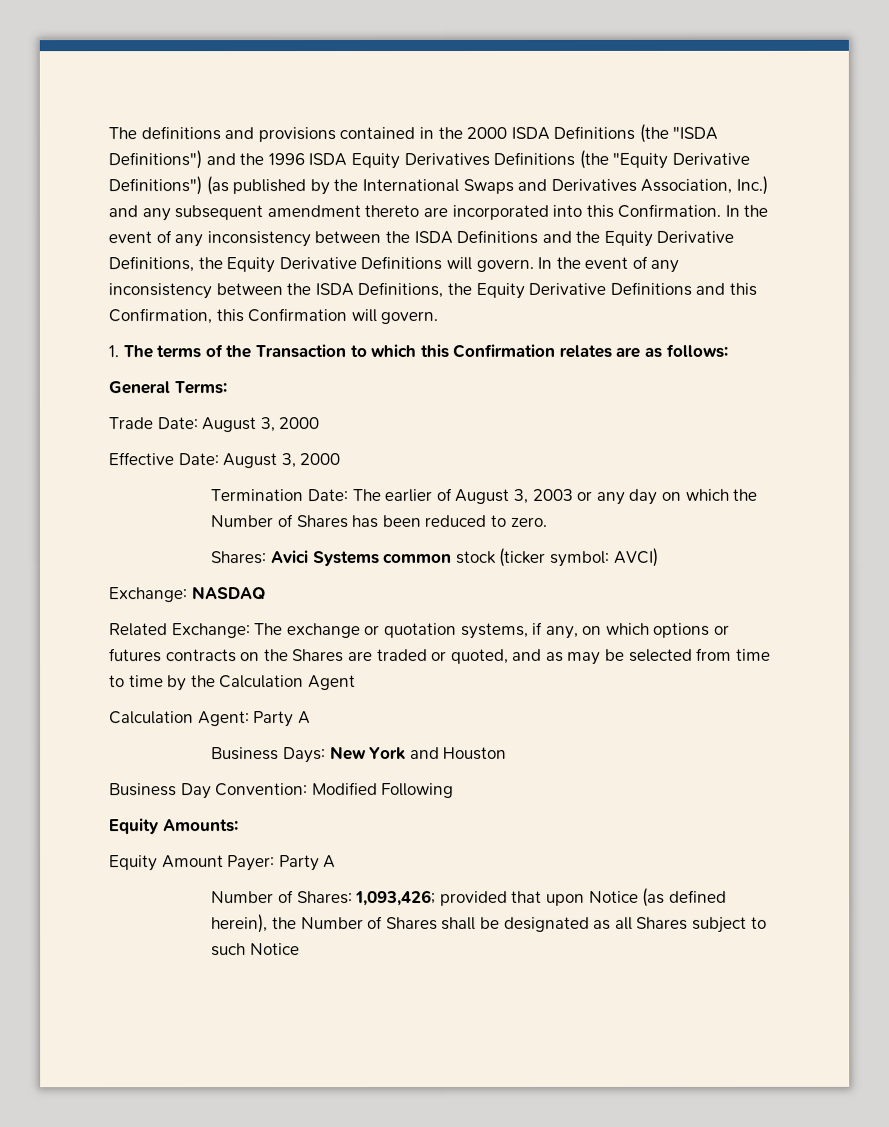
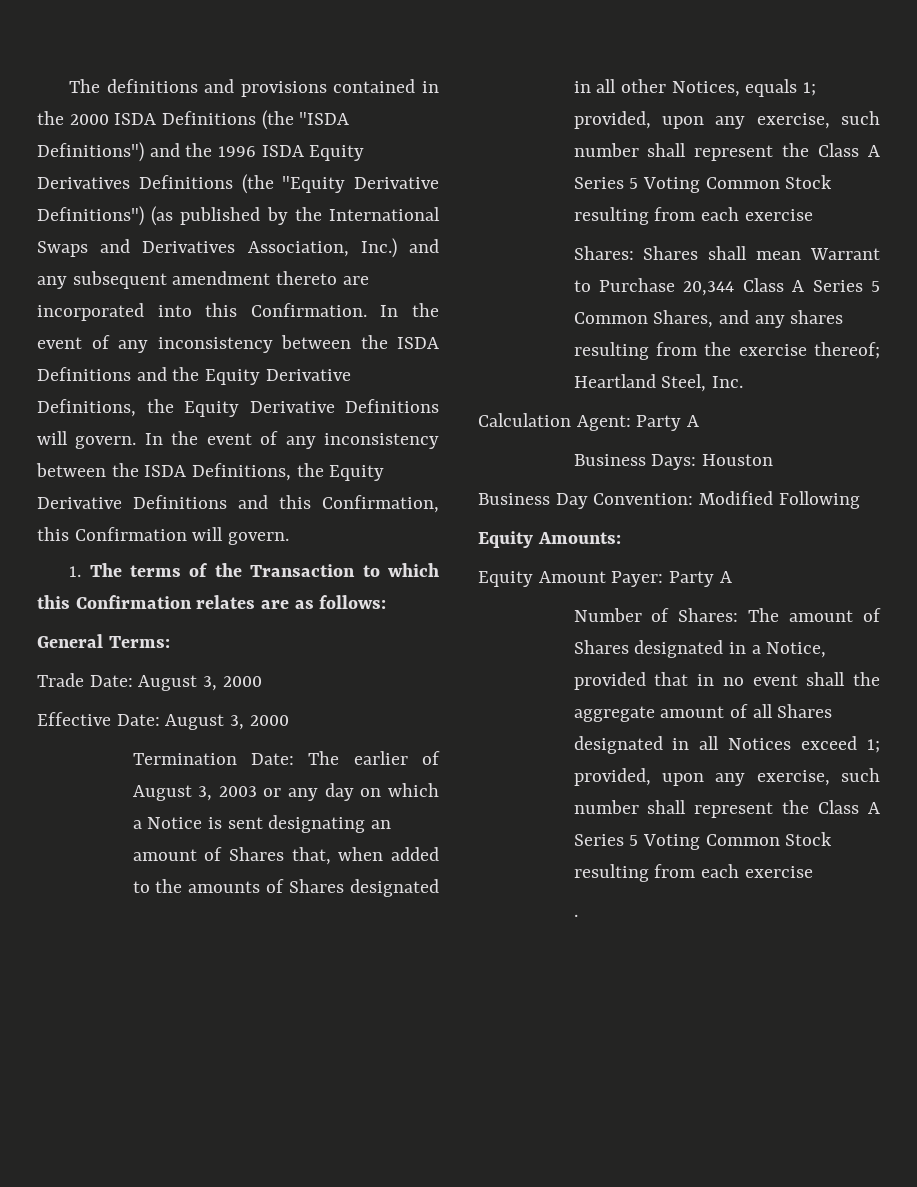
- Termination Date: The earlier of August 3, 2003 or any day on which the Number of Shares has been reduced to zero.
- Shares: Avici Systems common stock (ticker symbol: AVCI)
- Exchange: NASDAQ
- Related Exchange: The exchange or quotation systems, if any, on which options or futures contracts on the Shares are traded or quoted, and as may be selected from time to time by the Calculation Agent
+ Termination Date: The earlier of August 3, 2003 or any day on which a Notice is sent designating an amount of Shares that, when added to the amounts of Shares designated in all other Notices, equals 1; provided, upon any exercise, such number shall represent the Class A Series 5 Voting Common Stock resulting from each exercise
+ Shares: Shares shall mean Warrant to Purchase 20,344 Class A Series 5 Common Shares, and any shares resulting from the exercise thereof; Heartland Steel, Inc.
- Business Days: New York and Houston
+ Business Days: Houston
- Number of Shares: 1,093,426; provided that upon Notice (as defined herein), the Number of Shares shall be designated as all Shares subject to such Notice
+ Number of Shares: The amount of Shares designated in a Notice, provided that in no event shall the aggregate amount of all Shares designated in all Notices exceed 1; provided, upon any exercise, such number shall represent the Class A Series 5 Voting Common Stock resulting from each exercise
+ .

